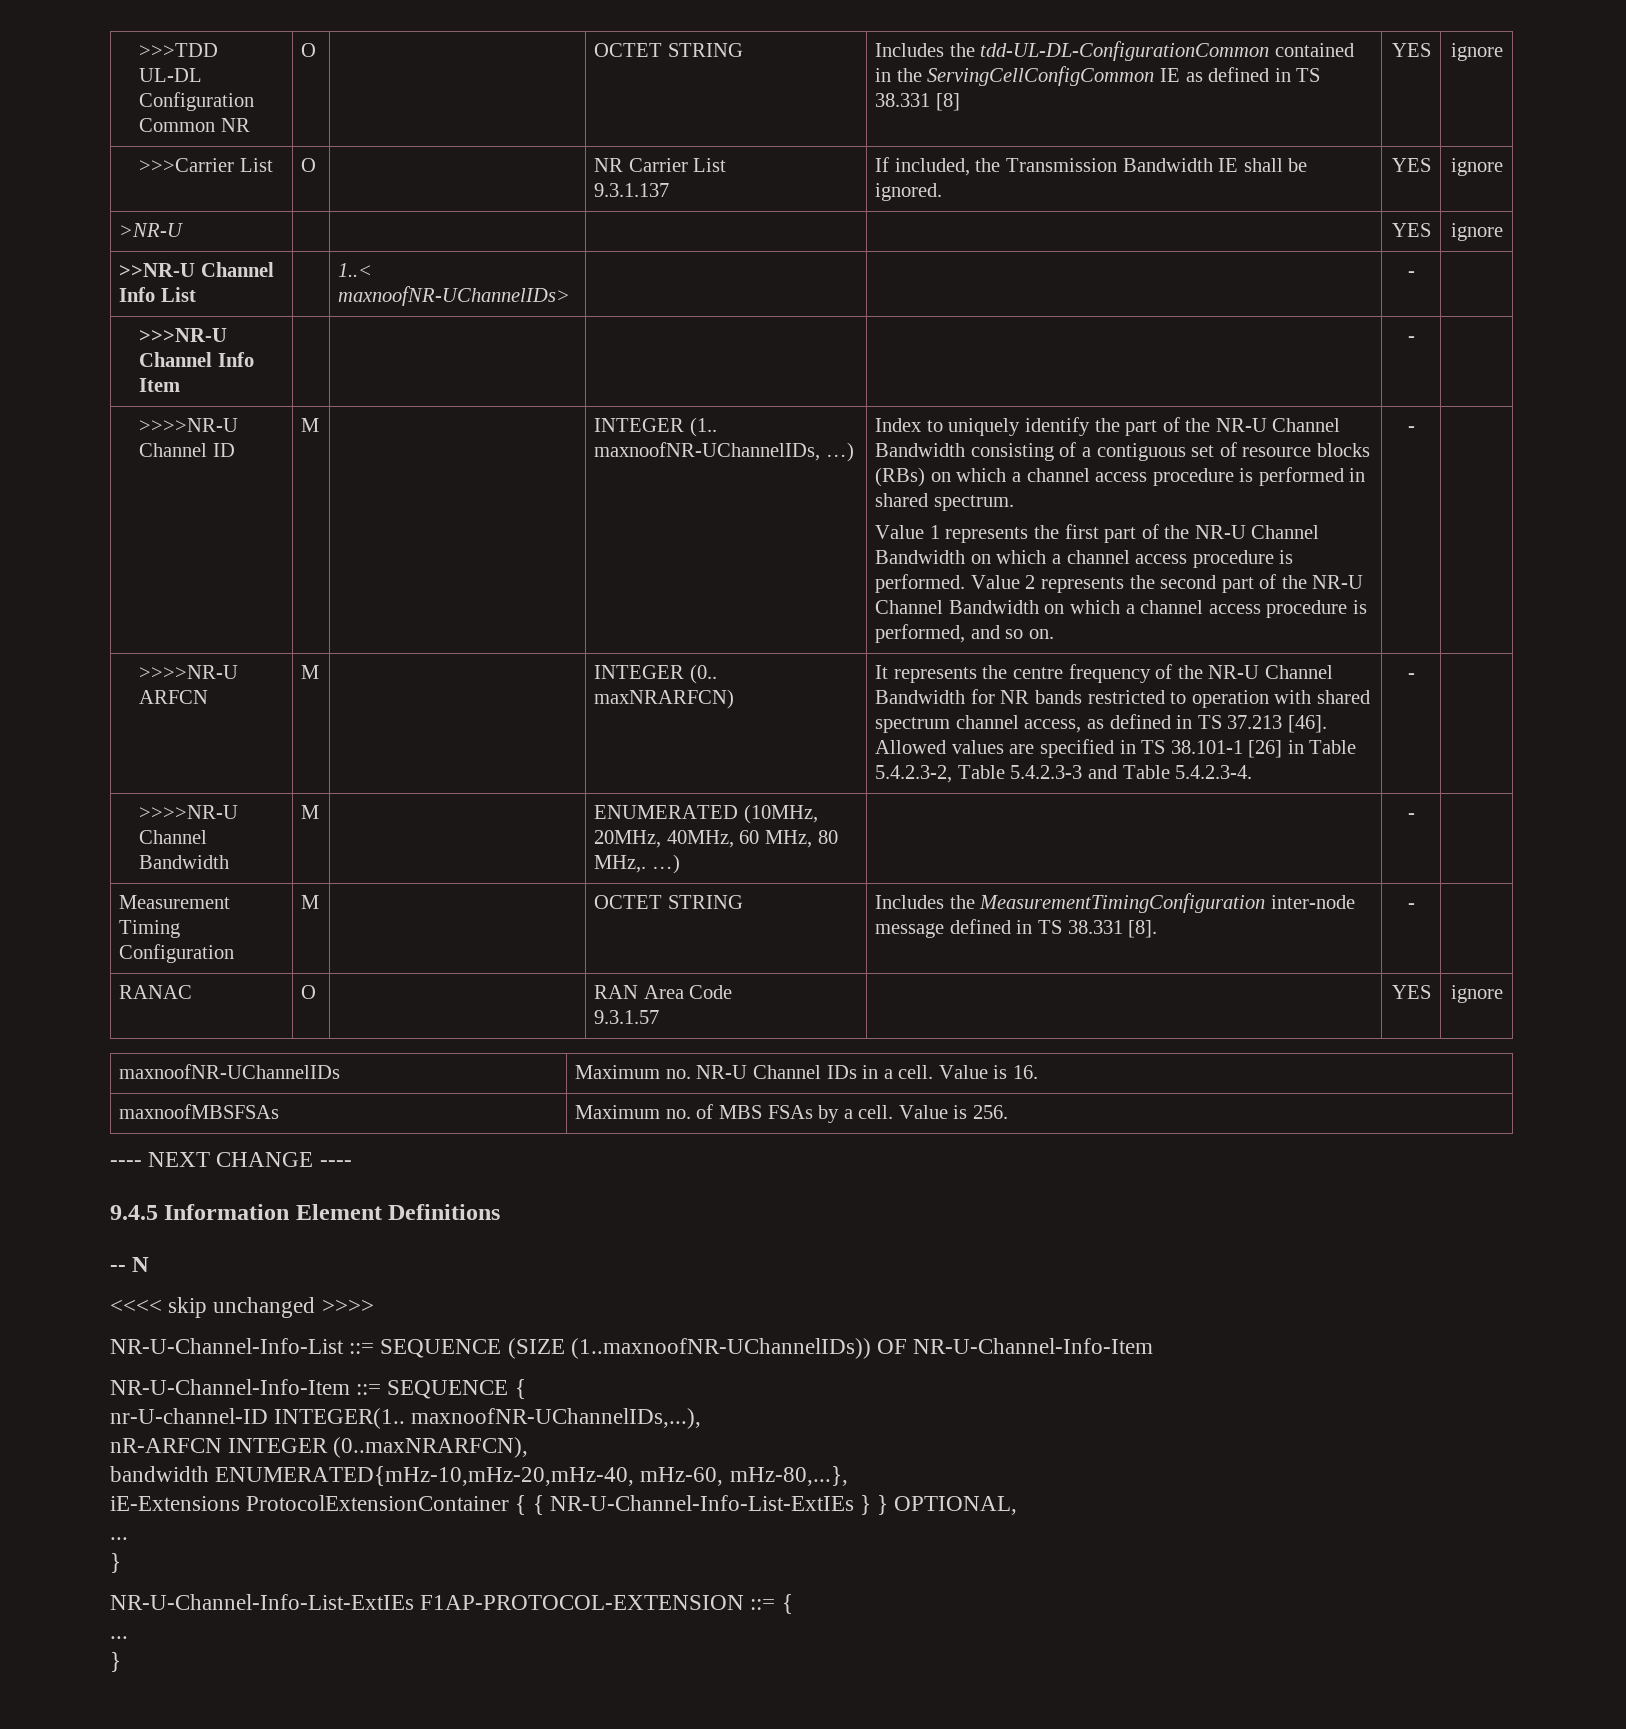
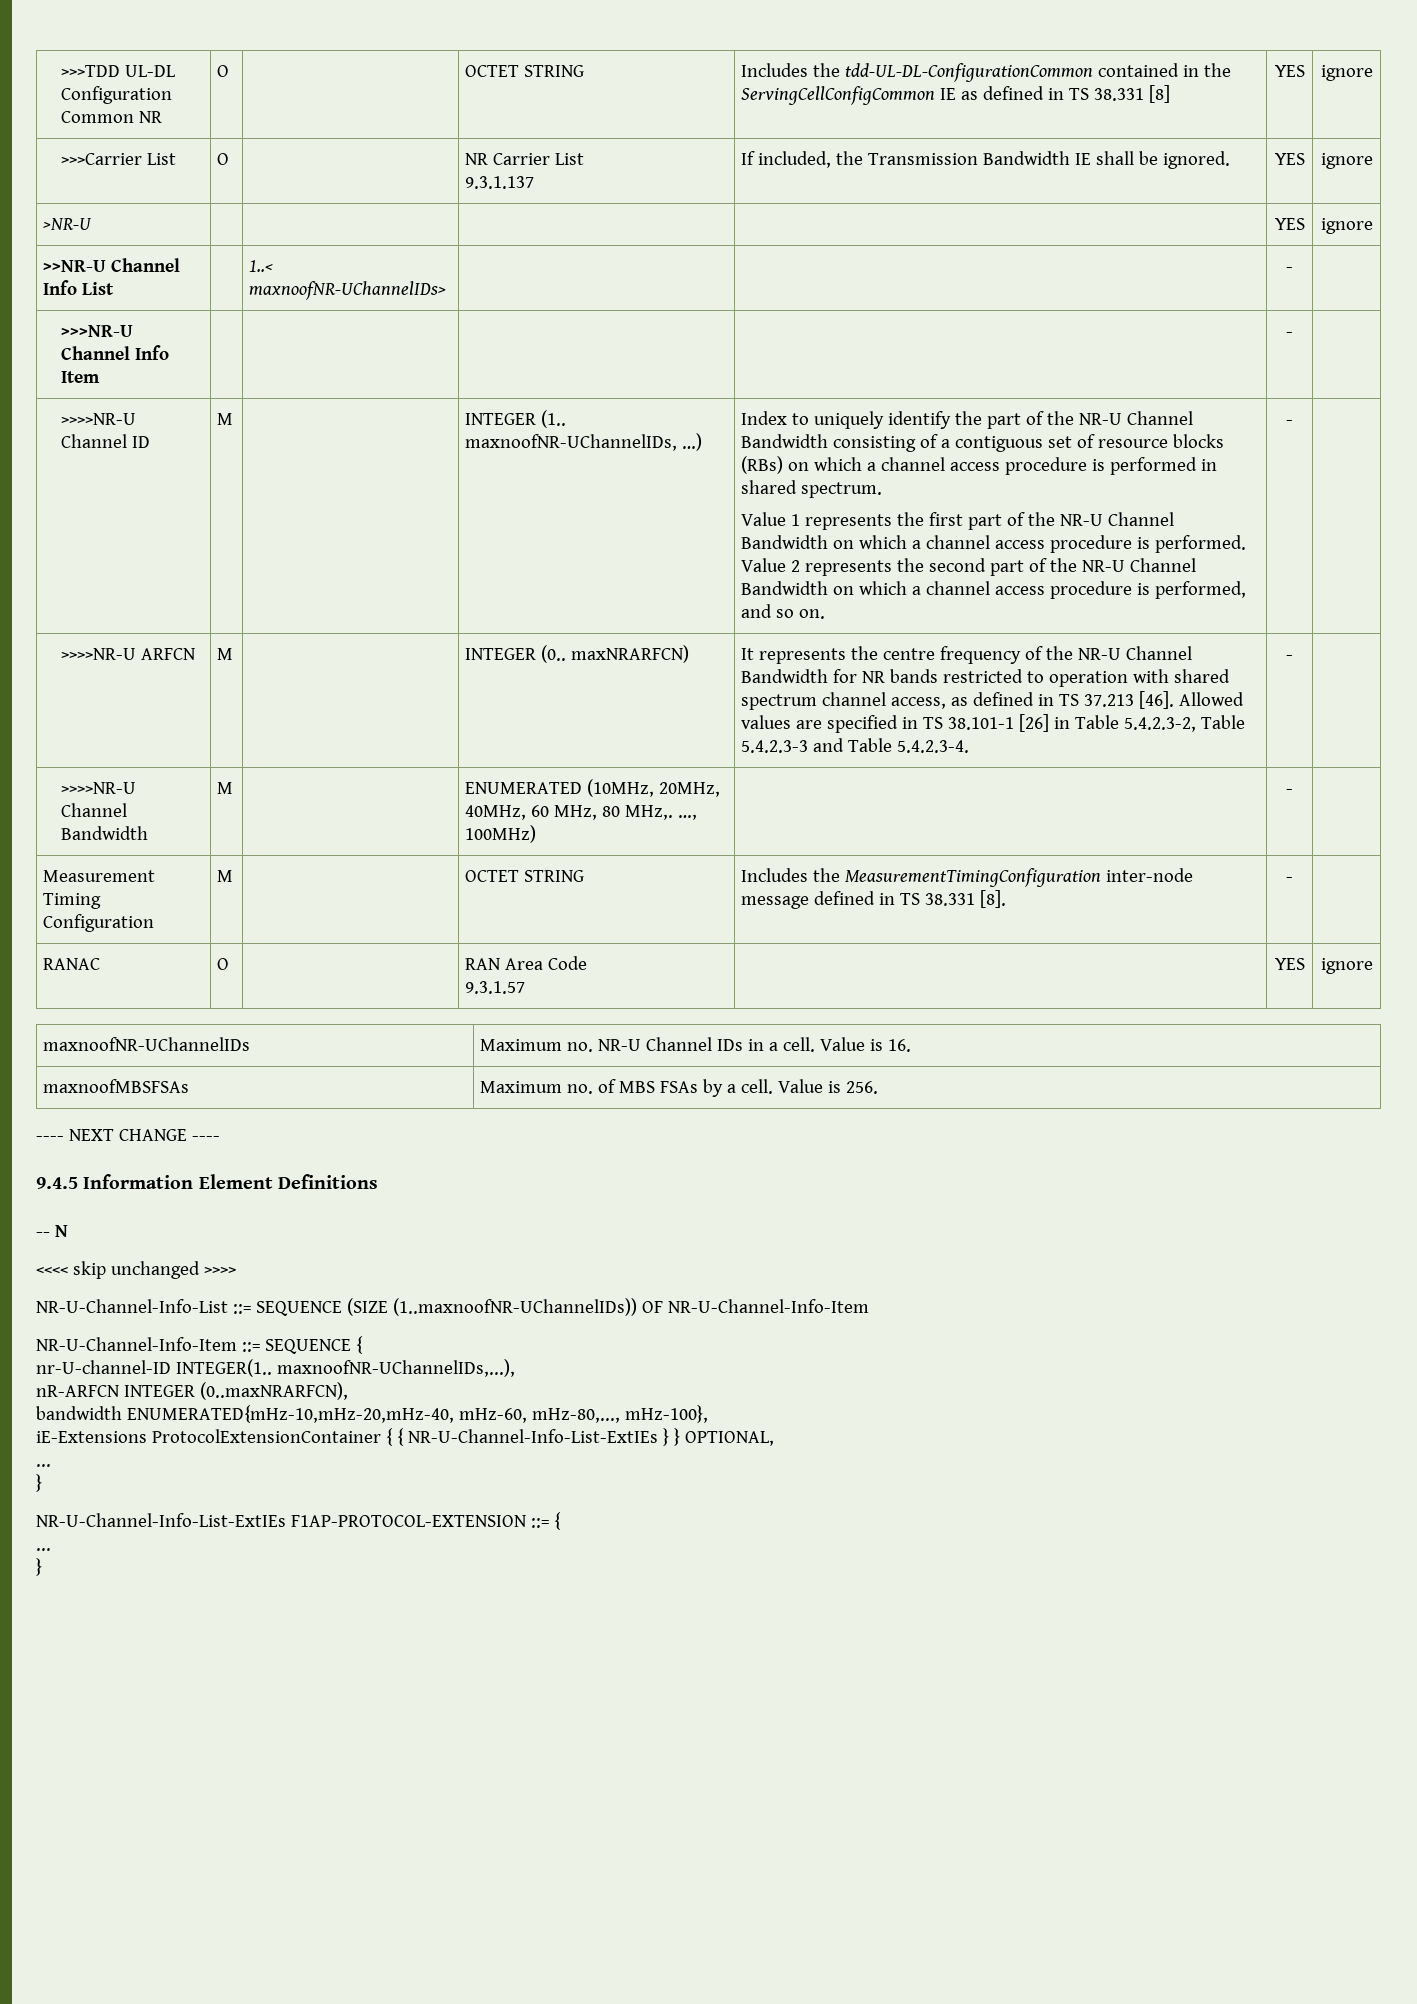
- >>>>NR-U Channel Bandwidth | M | | ENUMERATED (10MHz, 20MHz, 40MHz, 60 MHz, 80 MHz,. …) | | - |
+ >>>>NR-U Channel Bandwidth | M | | ENUMERATED (10MHz, 20MHz, 40MHz, 60 MHz, 80 MHz,. …, 100MHz) | | - |
- bandwidth ENUMERATED{mHz-10,mHz-20,mHz-40, mHz-60, mHz-80,...},
+ bandwidth ENUMERATED{mHz-10,mHz-20,mHz-40, mHz-60, mHz-80,..., mHz-100},

